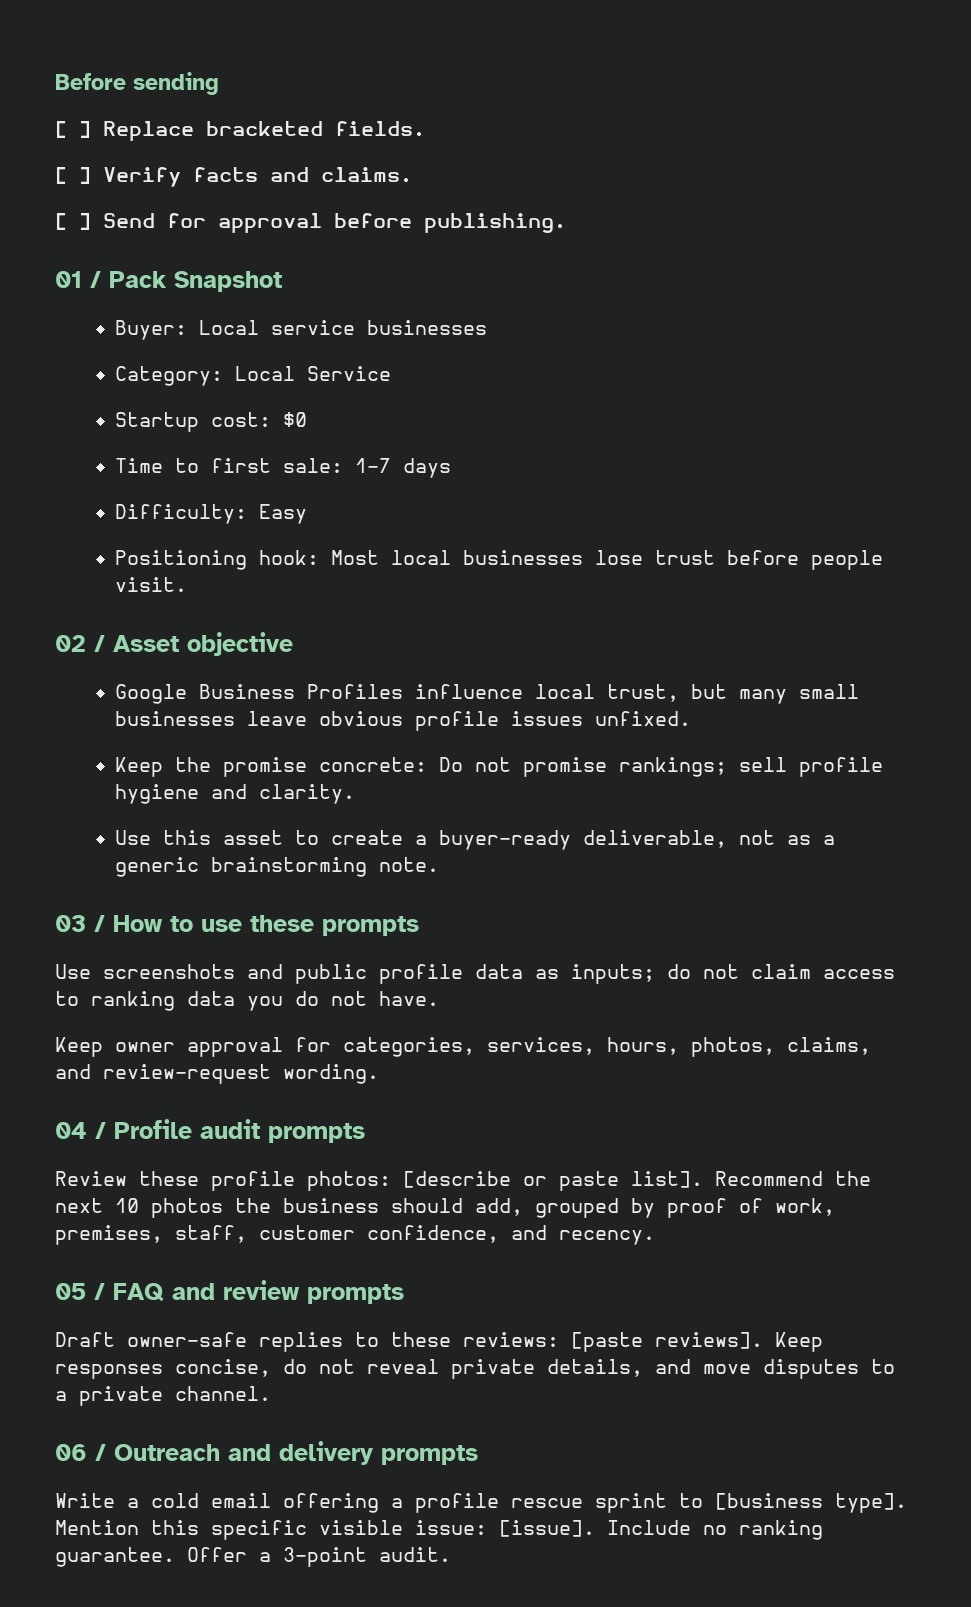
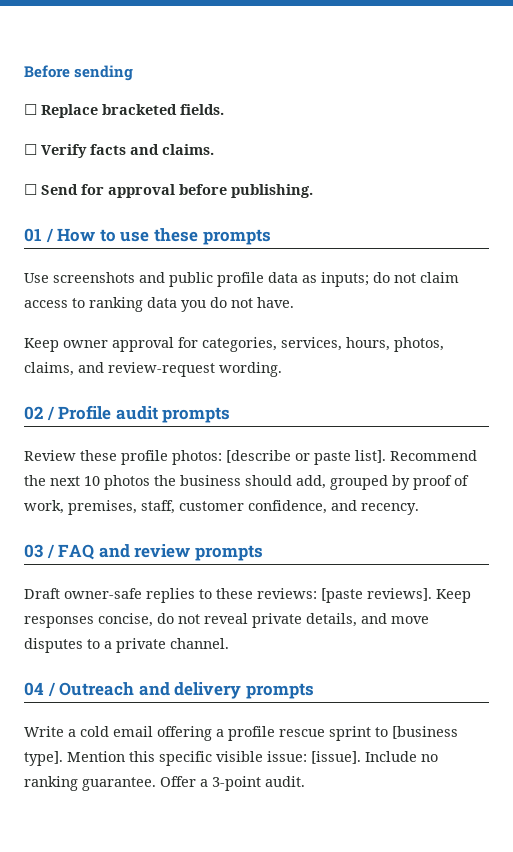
- [ ] Replace bracketed fields.
+ ☐ Replace bracketed fields.
- [ ] Verify facts and claims.
+ ☐ Verify facts and claims.
- [ ] Send for approval before publishing.
+ ☐ Send for approval before publishing.
- 01 / Pack Snapshot
- Buyer: Local service businesses
- Category: Local Service
- Startup cost: $0
- Time to first sale: 1-7 days
- Difficulty: Easy
- Positioning hook: Most local businesses lose trust before people visit.
- 02 / Asset objective
- Google Business Profiles influence local trust, but many small businesses leave obvious profile issues unfixed.
- Keep the promise concrete: Do not promise rankings; sell profile hygiene and clarity.
- Use this asset to create a buyer-ready deliverable, not as a generic brainstorming note.
- 03 / How to use these prompts
+ 01 / How to use these prompts
- 04 / Profile audit prompts
+ 02 / Profile audit prompts
- 05 / FAQ and review prompts
+ 03 / FAQ and review prompts
- 06 / Outreach and delivery prompts
+ 04 / Outreach and delivery prompts

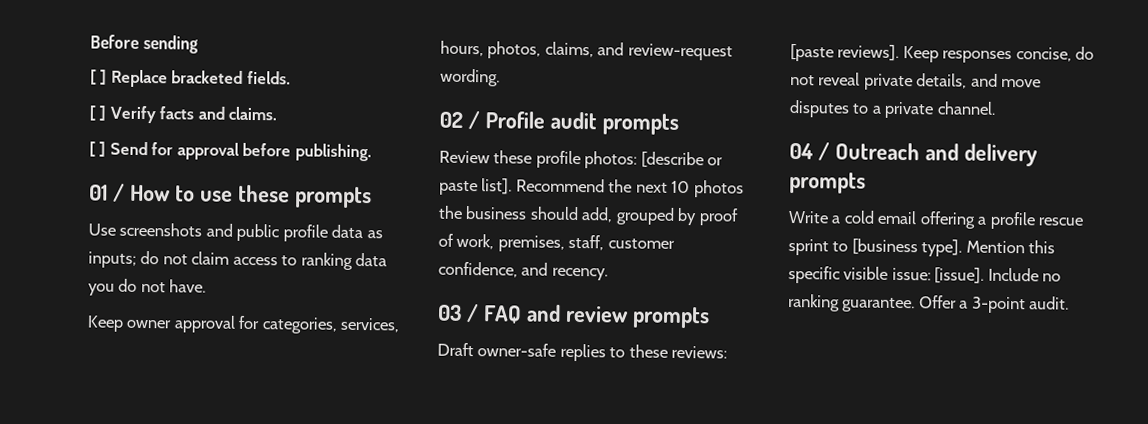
- ☐ Replace bracketed fields.
+ [ ] Replace bracketed fields.
- ☐ Verify facts and claims.
+ [ ] Verify facts and claims.
- ☐ Send for approval before publishing.
+ [ ] Send for approval before publishing.

